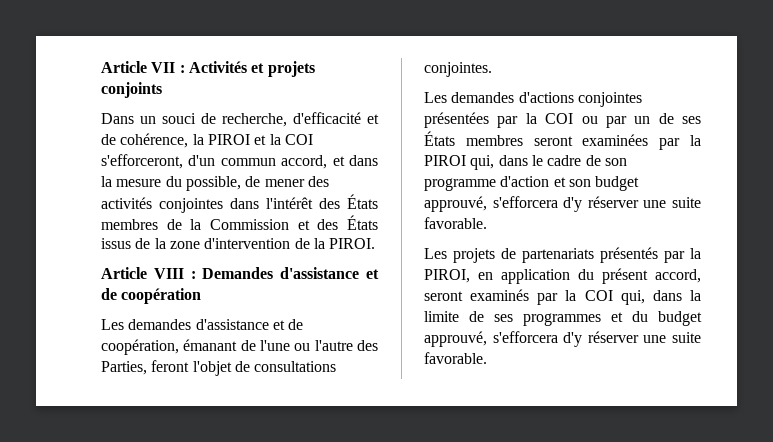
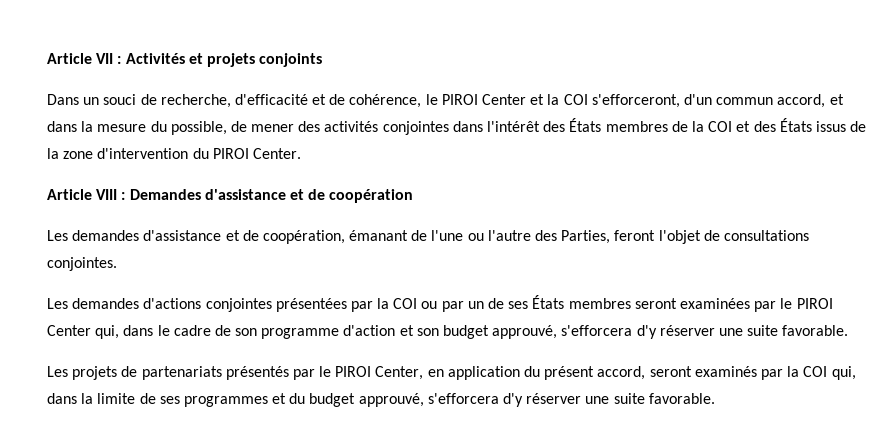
- Dans un souci de recherche, d'efficacité et de cohérence, la PIROI et la COI s'efforceront, d'un commun accord, et dans la mesure du possible, de mener des activités conjointes dans l'intérêt des États membres de la Commission et des États issus de la zone d'intervention de la PIROI.
+ Dans un souci de recherche, d'efficacité et de cohérence, le PIROI Center et la COI s'efforceront, d'un commun accord, et dans la mesure du possible, de mener des activités conjointes dans l'intérêt des États membres de la COI et des États issus de la zone d'intervention du PIROI Center.
- Les demandes d'actions conjointes présentées par la COI ou par un de ses États membres seront examinées par la PIROI qui, dans le cadre de son programme d'action et son budget approuvé, s'efforcera d'y réserver une suite favorable.
+ Les demandes d'actions conjointes présentées par la COI ou par un de ses États membres seront examinées par le PIROI Center qui, dans le cadre de son programme d'action et son budget approuvé, s'efforcera d'y réserver une suite favorable.
- Les projets de partenariats présentés par la PIROI, en application du présent accord, seront examinés par la COI qui, dans la limite de ses programmes et du budget approuvé, s'efforcera d'y réserver une suite favorable.
+ Les projets de partenariats présentés par le PIROI Center, en application du présent accord, seront examinés par la COI qui, dans la limite de ses programmes et du budget approuvé, s'efforcera d'y réserver une suite favorable.

